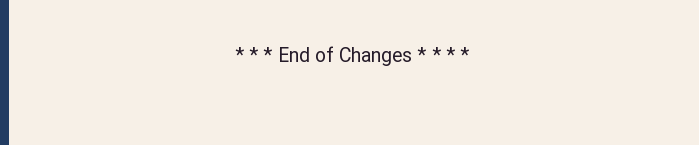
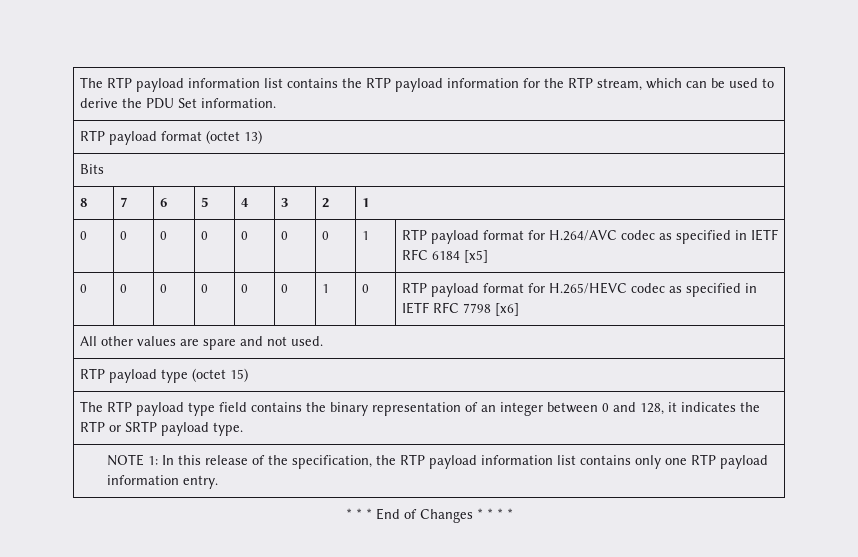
+ The RTP payload information list contains the RTP payload information for the RTP stream, which can be used to derive the PDU Set information.
+ RTP payload format (octet 13)
+ Bits
+ 8 | 7 | 6 | 5 | 4 | 3 | 2 | 1
+ 0 | 0 | 0 | 0 | 0 | 0 | 0 | 1 | RTP payload format for H.264/AVC codec as specified in IETF RFC 6184 [x5]
+ 0 | 0 | 0 | 0 | 0 | 0 | 1 | 0 | RTP payload format for H.265/HEVC codec as specified in IETF RFC 7798 [x6]
+ All other values are spare and not used.
+ RTP payload type (octet 15)
+ The RTP payload type field contains the binary representation of an integer between 0 and 128, it indicates the RTP or SRTP payload type.
+ NOTE 1: In this release of the specification, the RTP payload information list contains only one RTP payload information entry.

